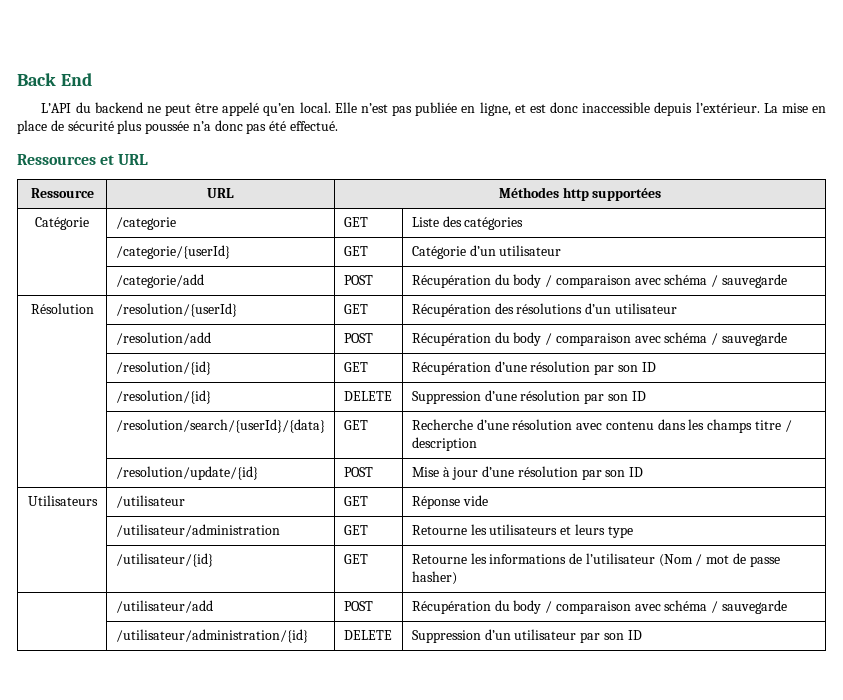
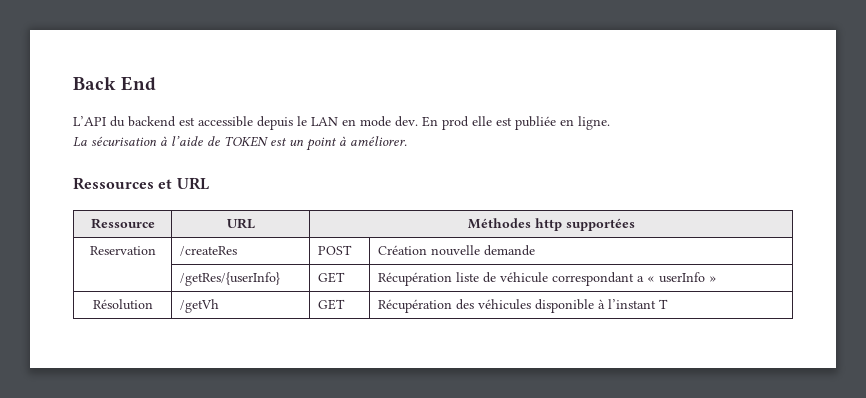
- L’API du backend ne peut être appelé qu’en local. Elle n’est pas publiée en ligne, et est donc inaccessible depuis l’extérieur. La mise en place de sécurité plus poussée n’a donc pas été effectué.
+ L’API du backend est accessible depuis le LAN en mode dev. En prod elle est publiée en ligne.
+ La sécurisation à l’aide de TOKEN est un point à améliorer.
- Catégorie | /categorie | GET | Liste des catégories
- | /categorie/{userId} | GET | Catégorie d’un utilisateur
- | /categorie/add | POST | Récupération du body / comparaison avec schéma / sauvegarde
+ Reservation | /createRes | POST | Création nouvelle demande
+ | /getRes/{userInfo} | GET | Récupération liste de véhicule correspondant a « userInfo »
- Résolution | /resolution/{userId} | GET | Récupération des résolutions d’un utilisateur
- | /resolution/add | POST | Récupération du body / comparaison avec schéma / sauvegarde
- | /resolution/{id} | GET | Récupération d’une résolution par son ID
- | /resolution/{id} | DELETE | Suppression d’une résolution par son ID
- | /resolution/search/{userId}/{data} | GET | Recherche d’une résolution avec contenu dans les champs titre / description
- | /resolution/update/{id} | POST | Mise à jour d’une résolution par son ID
- Utilisateurs | /utilisateur | GET | Réponse vide
- | /utilisateur/administration | GET | Retourne les utilisateurs et leurs type
- | /utilisateur/{id} | GET | Retourne les informations de l’utilisateur (Nom / mot de passe hasher)
- | /utilisateur/add | POST | Récupération du body / comparaison avec schéma / sauvegarde
- | /utilisateur/administration/{id} | DELETE | Suppression d’un utilisateur par son ID
+ Résolution | /getVh | GET | Récupération des véhicules disponible à l’instant T

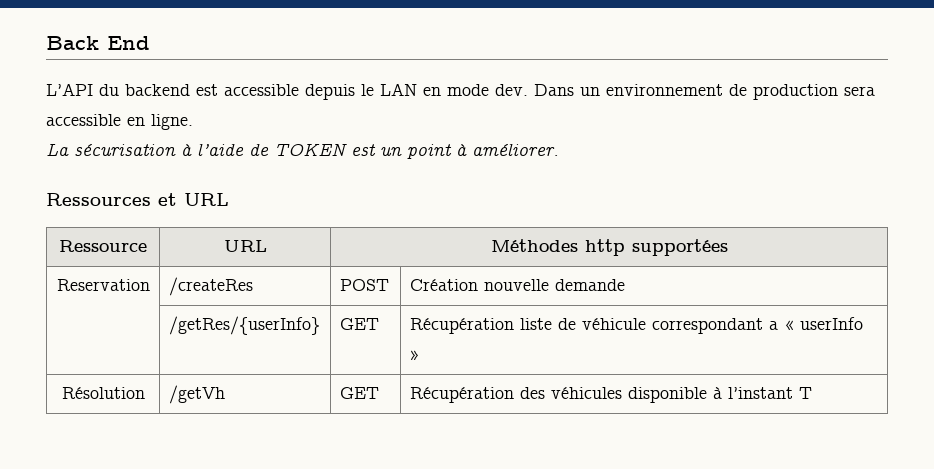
- En prod elle est publiée en ligne.
+ Dans un environnement de production sera accessible en ligne.

